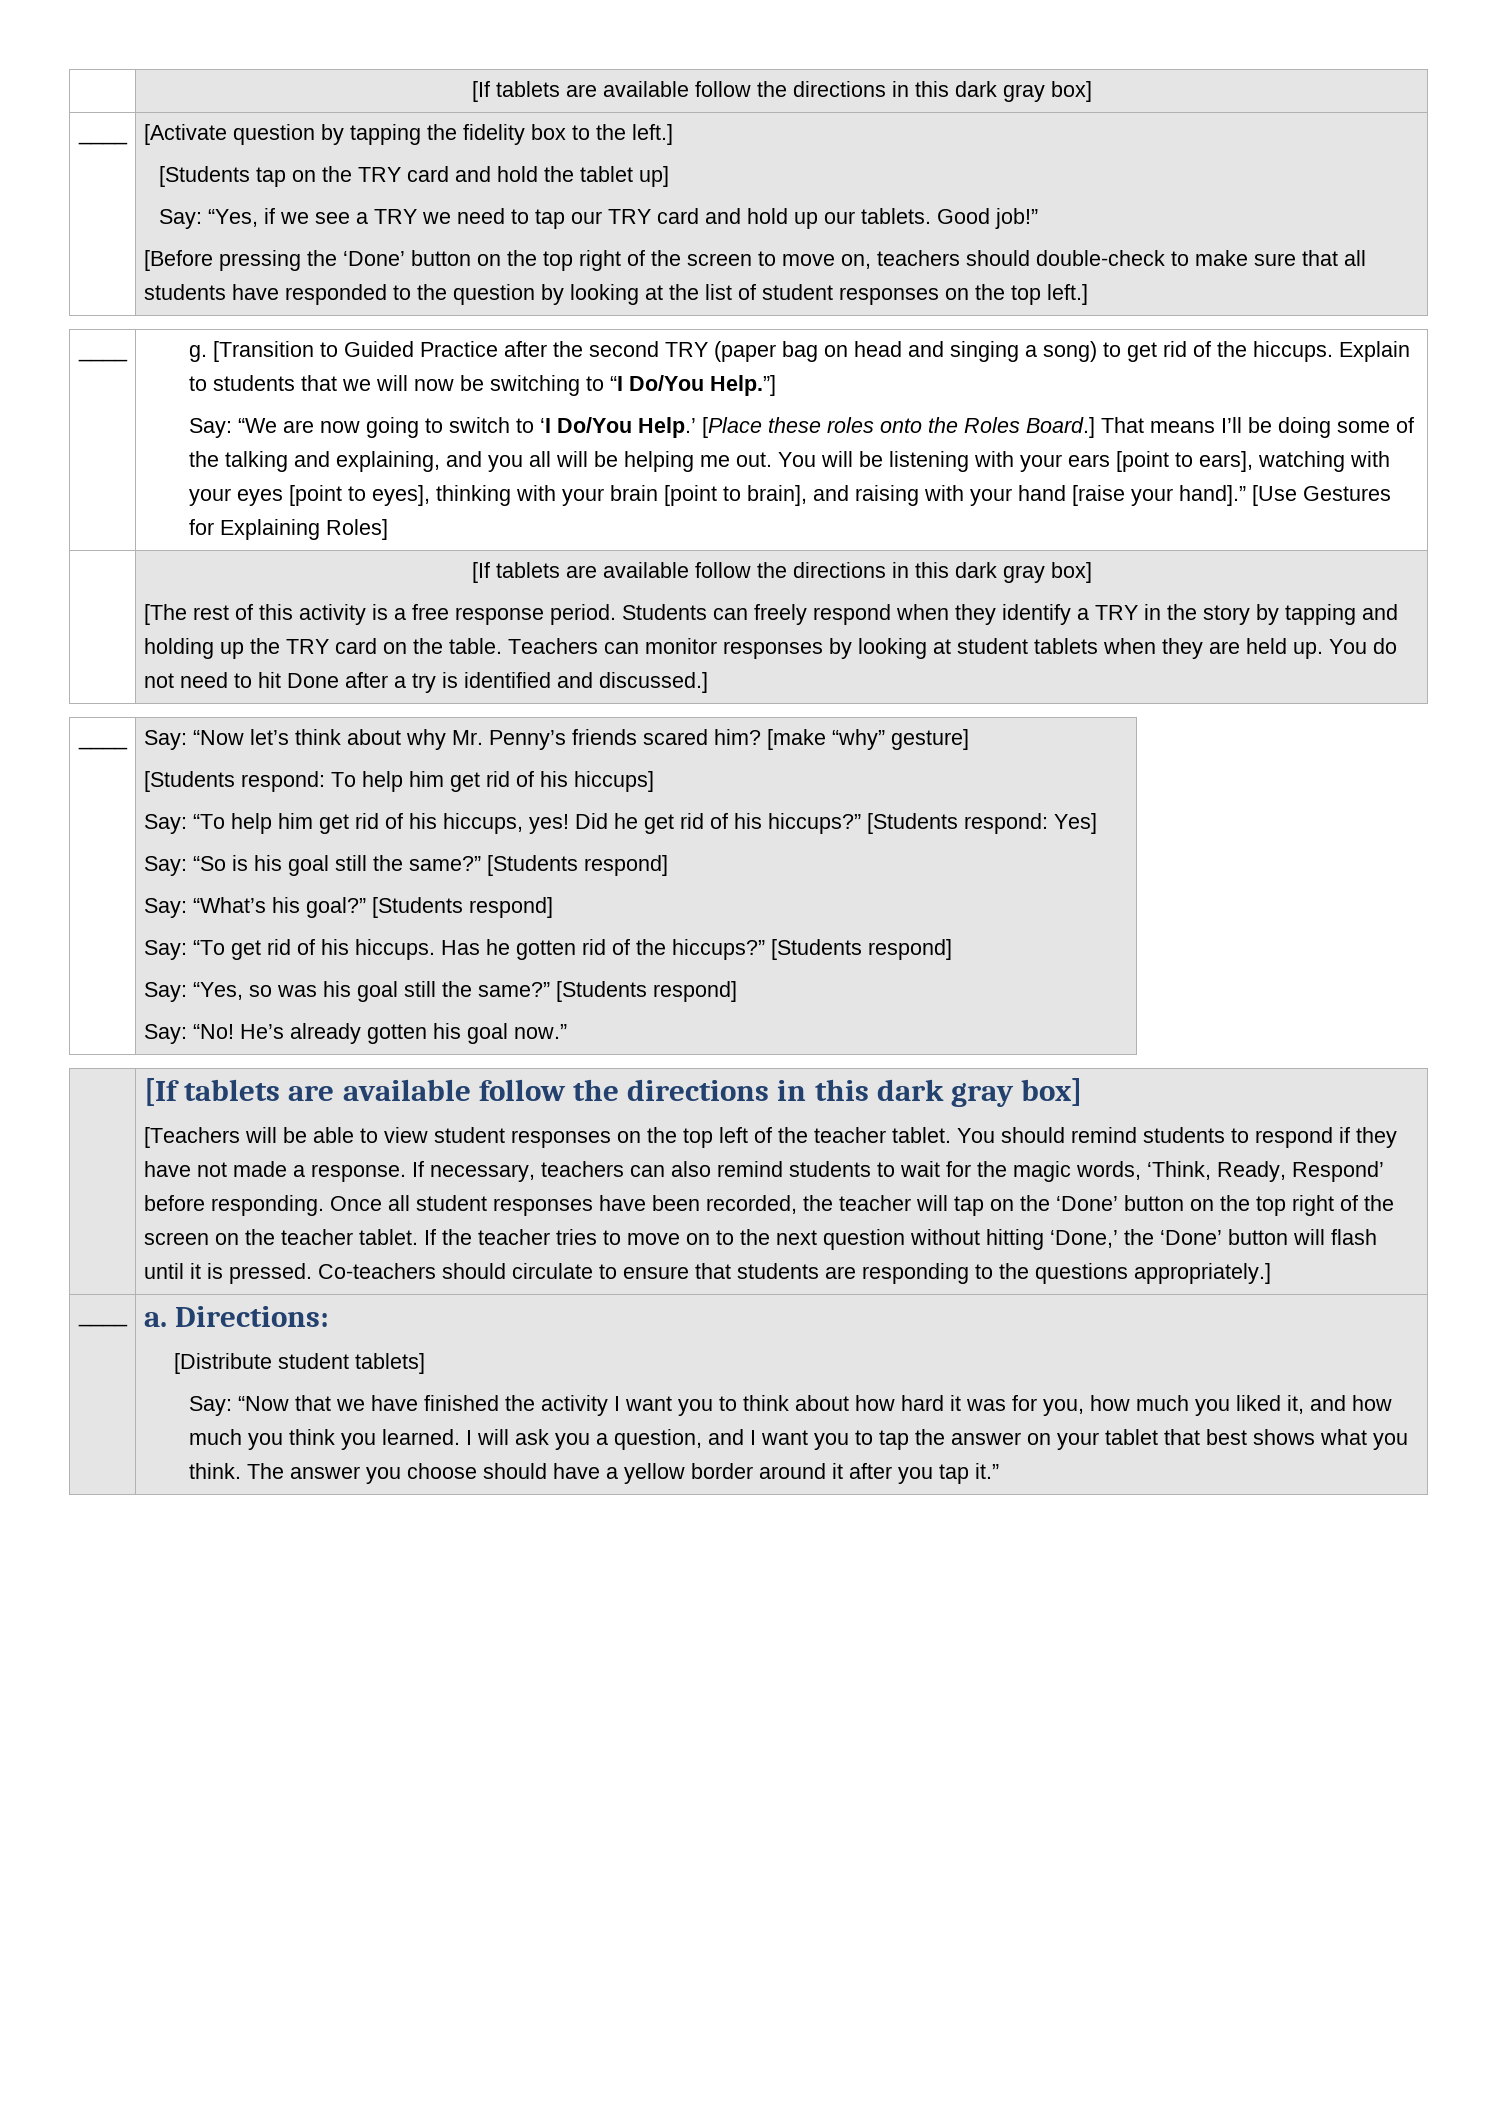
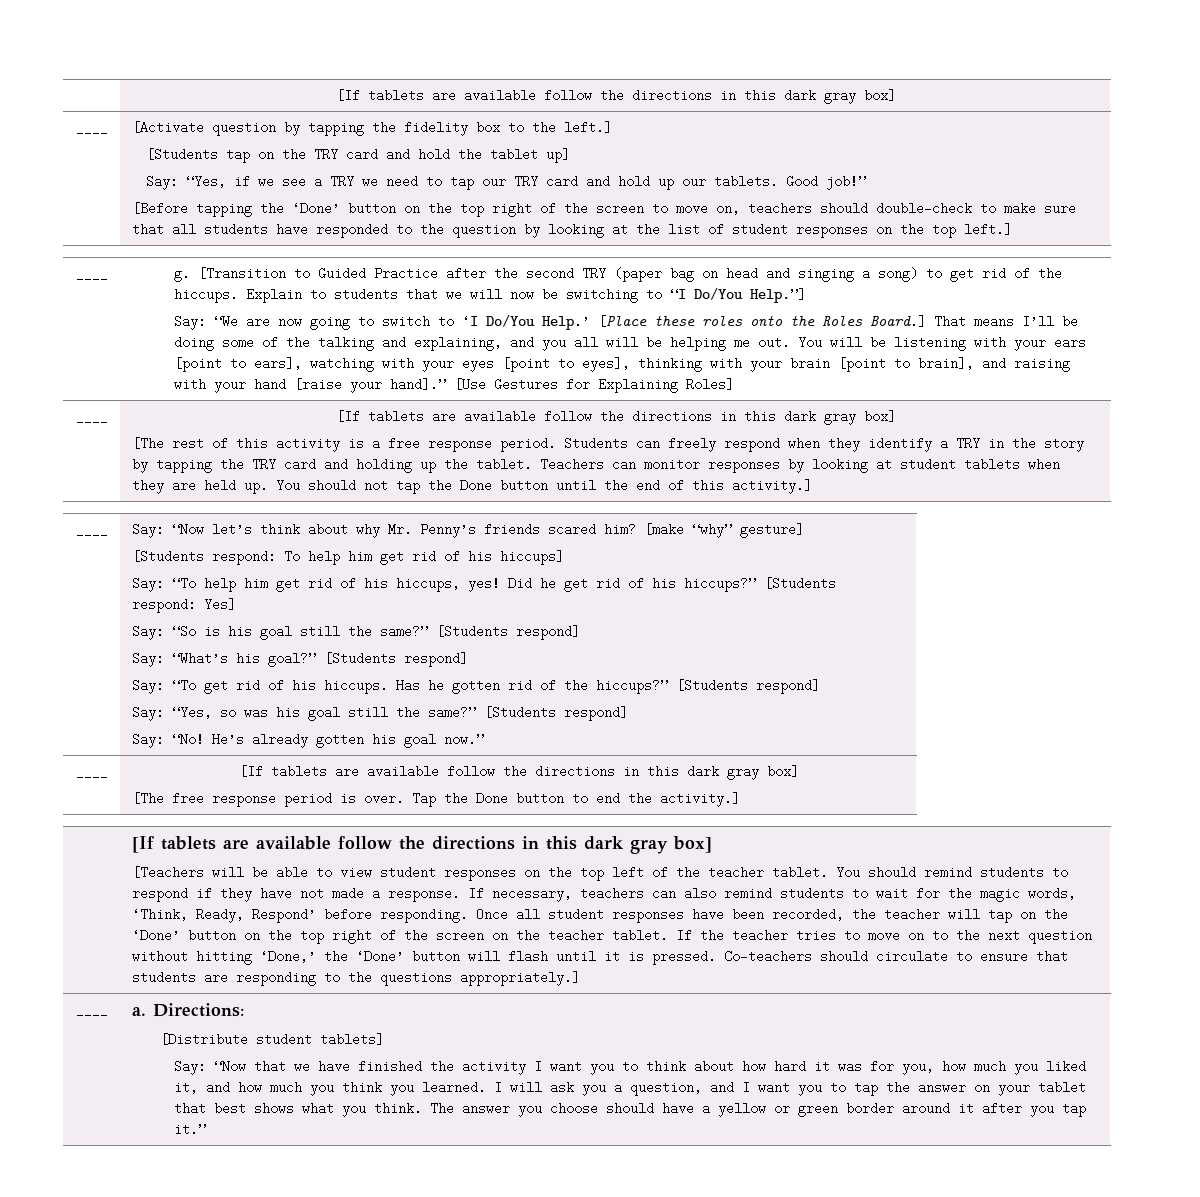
- [Before pressing the ‘Done’ button on the top right of the screen to move on, teachers should double-check to make sure that all students have responded to the question by looking at the list of student responses on the top left.]
+ [Before tapping the ‘Done’ button on the top right of the screen to move on, teachers should double-check to make sure that all students have responded to the question by looking at the list of student responses on the top left.]
  [Use Gestures for Explaining Roles]
+ ____
- Students can freely respond when they identify a TRY in the story by tapping and holding up the TRY card on the table.
+ Students can freely respond when they identify a TRY in the story by tapping the TRY card and holding up the tablet.
- You do not need to hit Done after a try is identified and discussed.]
+ You should not tap the Done button until the end of this activity.]
  He’s already gotten his goal now.”
+ ____ | [If tablets are available follow the directions in this dark gray box]
+ [The free response period is over. Tap the Done button to end the activity.]
- The answer you choose should have a yellow border around it after you tap it.”
+ The answer you choose should have a yellow or green border around it after you tap it.”

